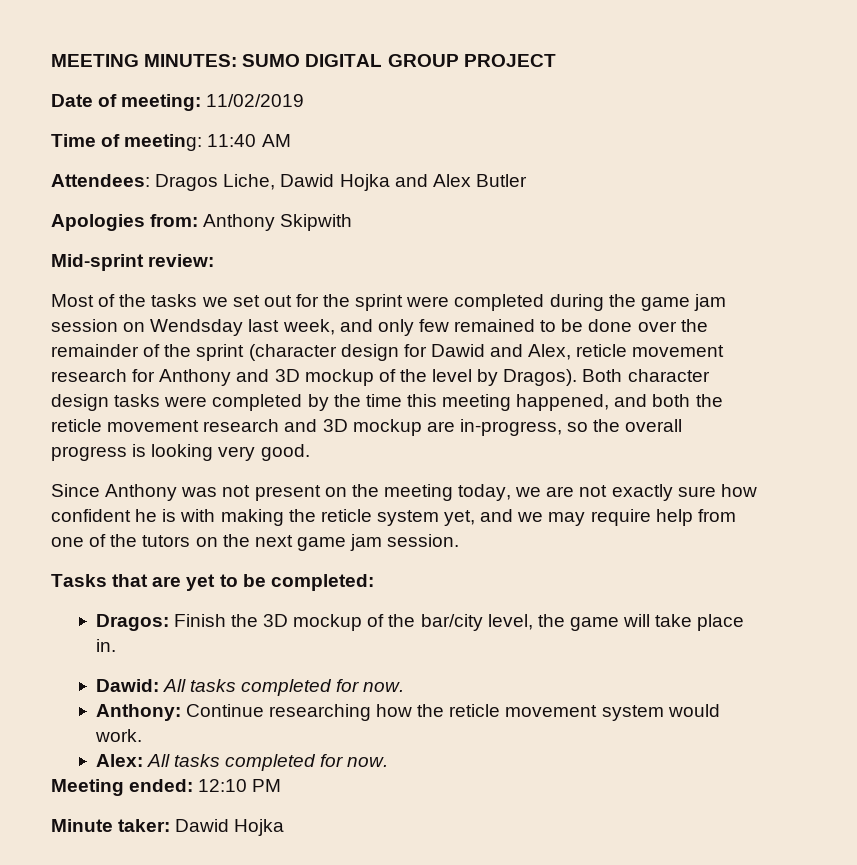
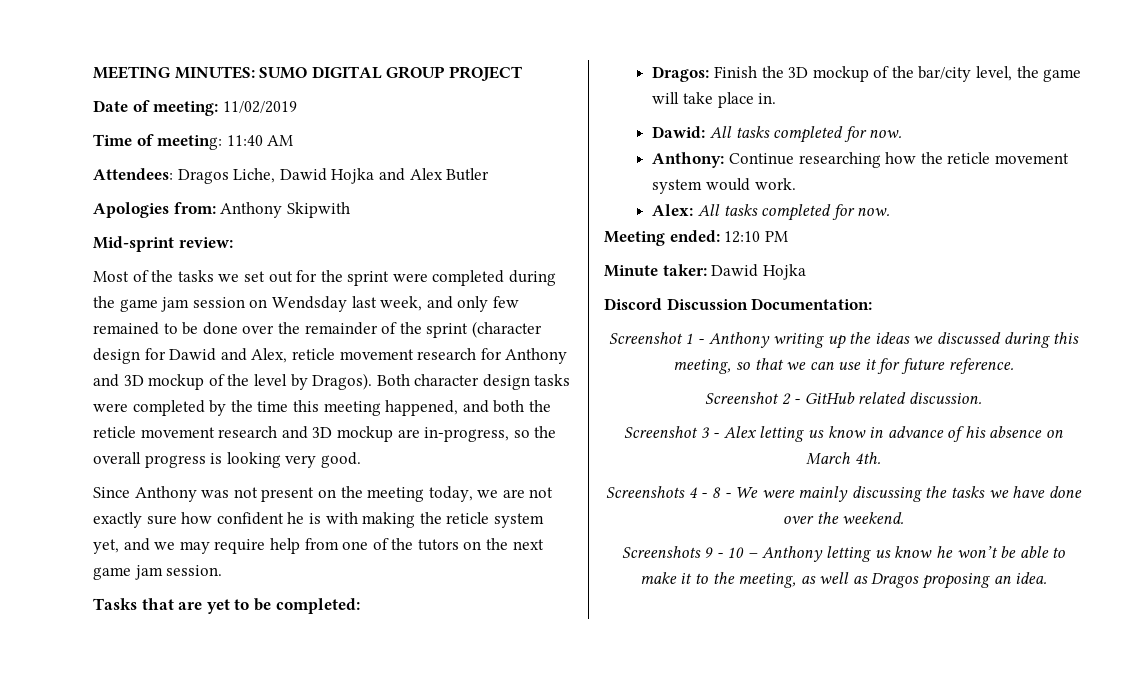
+ Discord Discussion Documentation:
+ Screenshot 1 - Anthony writing up the ideas we discussed during this meeting, so that we can use it for future reference.
+ Screenshot 2 - GitHub related discussion.
+ Screenshot 3 - Alex letting us know in advance of his absence on March 4th.
+ Screenshots 4 - 8 - We were mainly discussing the tasks we have done over the weekend.
+ Screenshots 9 - 10 – Anthony letting us know he won’t be able to make it to the meeting, as well as Dragos proposing an idea.

